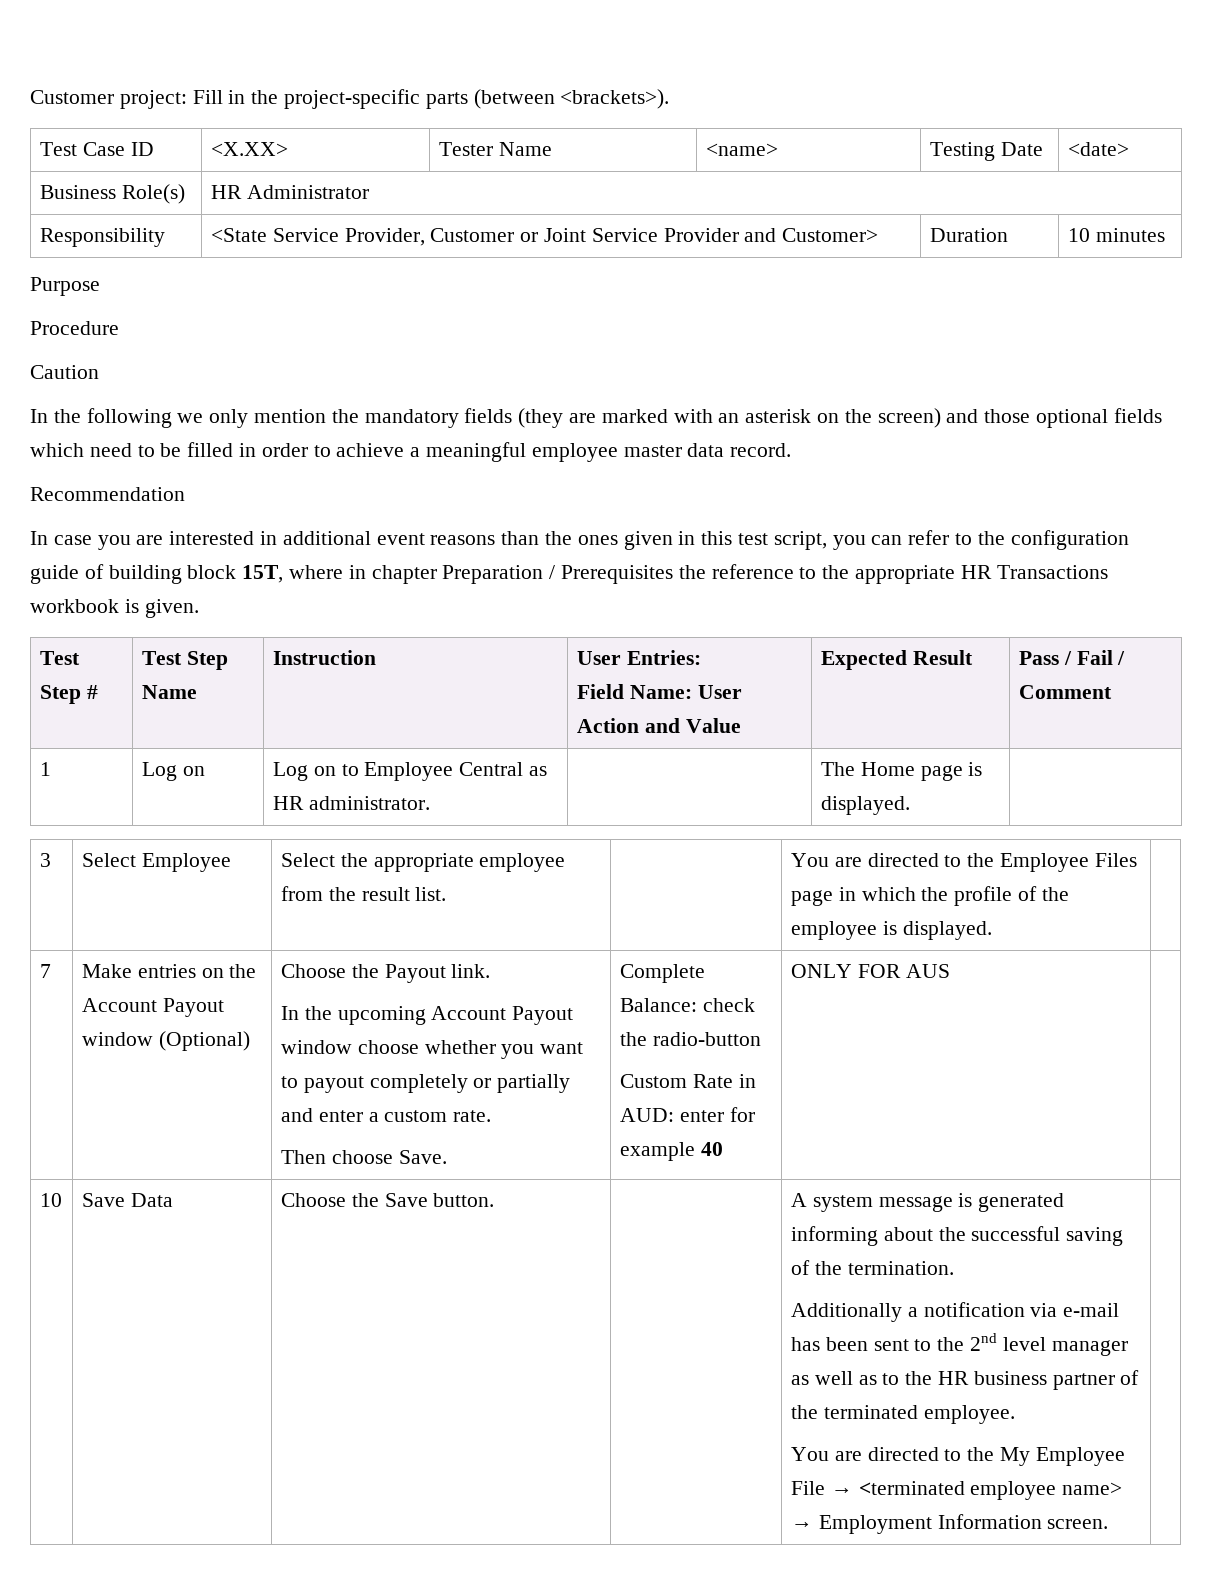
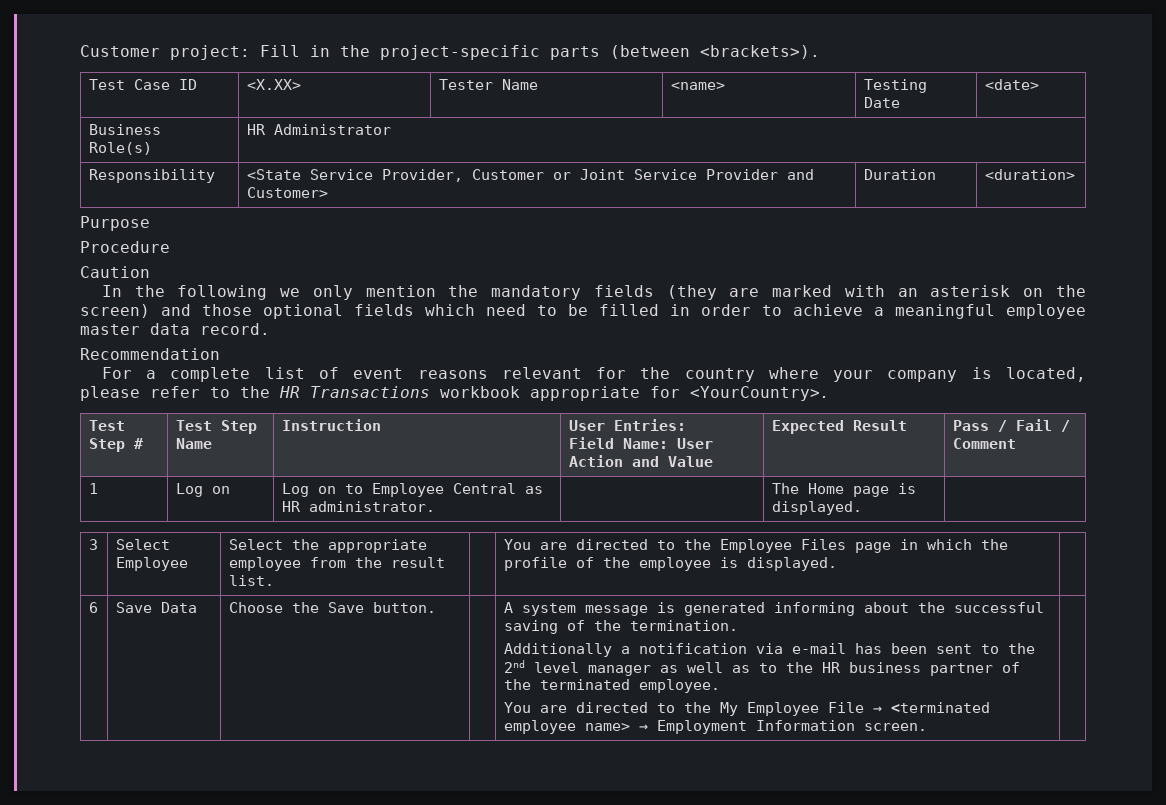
- Responsibility | <State Service Provider, Customer or Joint Service Provider and Customer> | Duration | 10 minutes
+ Responsibility | <State Service Provider, Customer or Joint Service Provider and Customer> | Duration | <duration>
- In case you are interested in additional event reasons than the ones given in this test script, you can refer to the configuration guide of building block 15T, where in chapter Preparation / Prerequisites the reference to the appropriate HR Transactions workbook is given.
+ For a complete list of event reasons relevant for the country where your company is located, please refer to the HR Transactions workbook appropriate for <YourCountry>.
- 7 | Make entries on the Account Payout window (Optional) | Choose the Payout link.
- In the upcoming Account Payout window choose whether you want to payout completely or partially and enter a custom rate.
- Then choose Save. | Complete Balance: check the radio-button
- Custom Rate in AUD: enter for example 40 | ONLY FOR AUS |
- 10
+ 6

